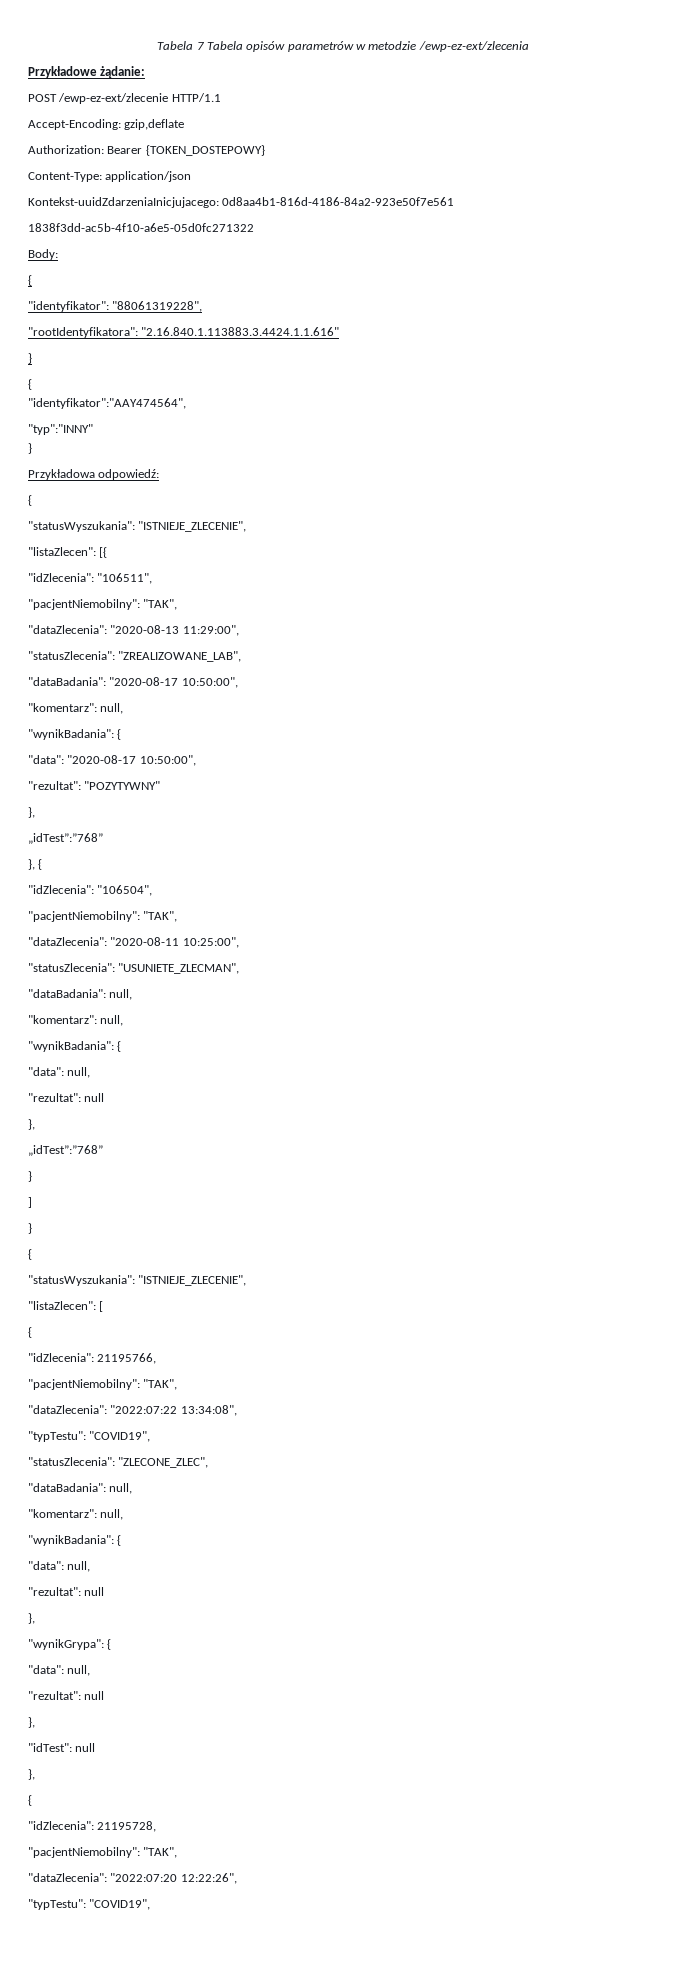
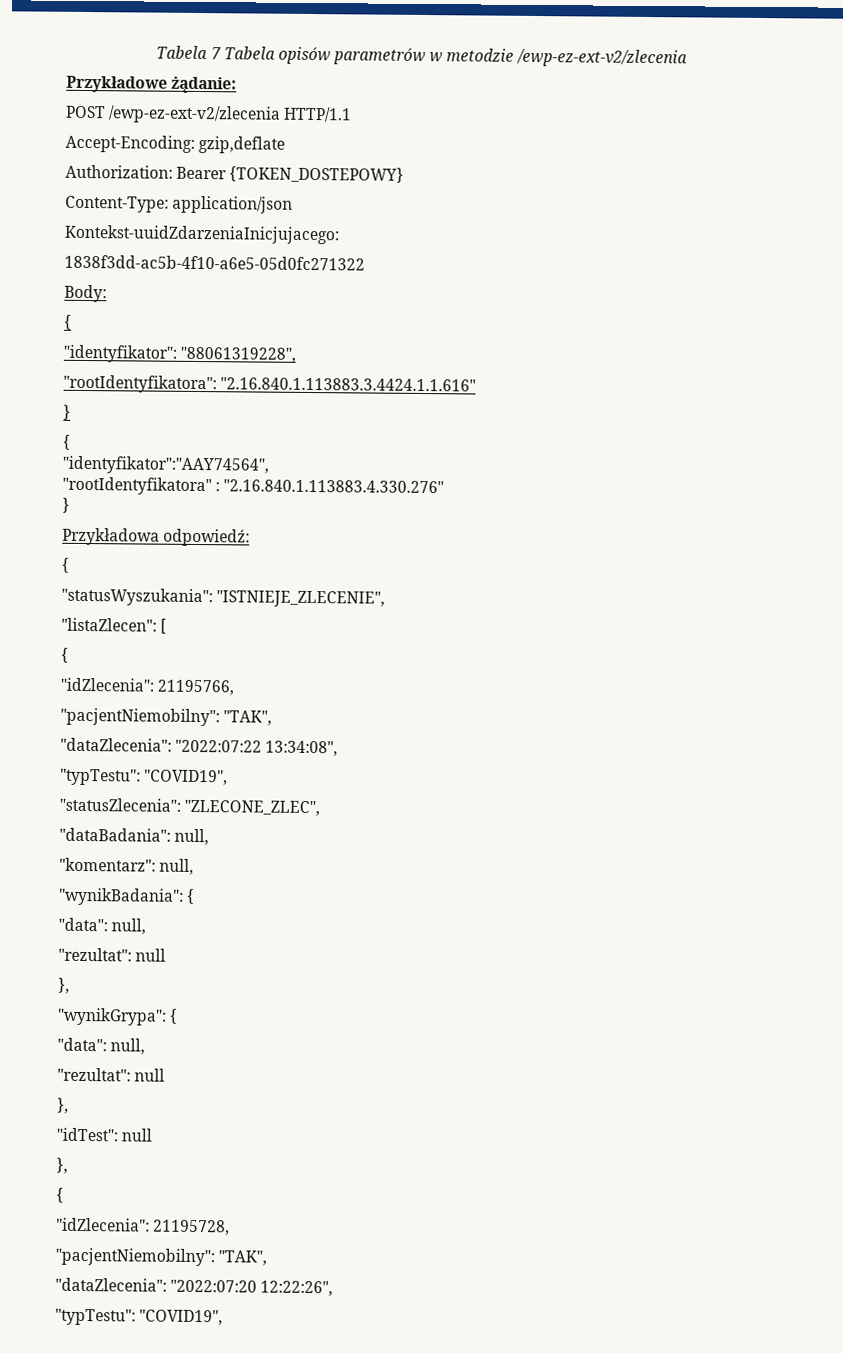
- Tabela 7 Tabela opisów parametrów w metodzie /ewp-ez-ext/zlecenia
+ Tabela 7 Tabela opisów parametrów w metodzie /ewp-ez-ext-v2/zlecenia
- POST /ewp-ez-ext/zlecenie HTTP/1.1
+ POST /ewp-ez-ext-v2/zlecenia HTTP/1.1
- Kontekst-uuidZdarzeniaInicjujacego: 0d8aa4b1-816d-4186-84a2-923e50f7e561
+ Kontekst-uuidZdarzeniaInicjujacego:
- "identyfikator":"AAY474564",
- "typ":"INNY"
+ "identyfikator":"AAY74564",
+ "rootIdentyfikatora" : "2.16.840.1.113883.4.330.276"
- "listaZlecen": [{
- "idZlecenia": "106511",
- "pacjentNiemobilny": "TAK",
- "dataZlecenia": "2020-08-13 11:29:00",
- "statusZlecenia": "ZREALIZOWANE_LAB",
- "dataBadania": "2020-08-17 10:50:00",
- "komentarz": null,
- "wynikBadania": {
- "data": "2020-08-17 10:50:00",
- "rezultat": "POZYTYWNY"
- },
- „idTest”:”768”
- }, {
- "idZlecenia": "106504",
- "pacjentNiemobilny": "TAK",
- "dataZlecenia": "2020-08-11 10:25:00",
- "statusZlecenia": "USUNIETE_ZLECMAN",
- "dataBadania": null,
- "komentarz": null,
- "wynikBadania": {
- "data": null,
- "rezultat": null
- },
- „idTest”:”768”
- }
- ]
- }
- {
- "statusWyszukania": "ISTNIEJE_ZLECENIE",

